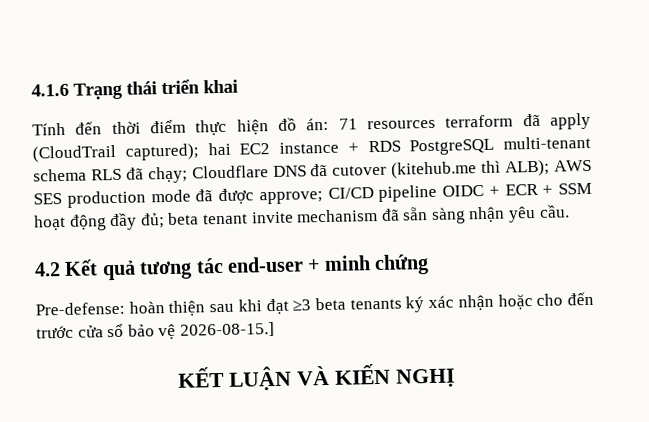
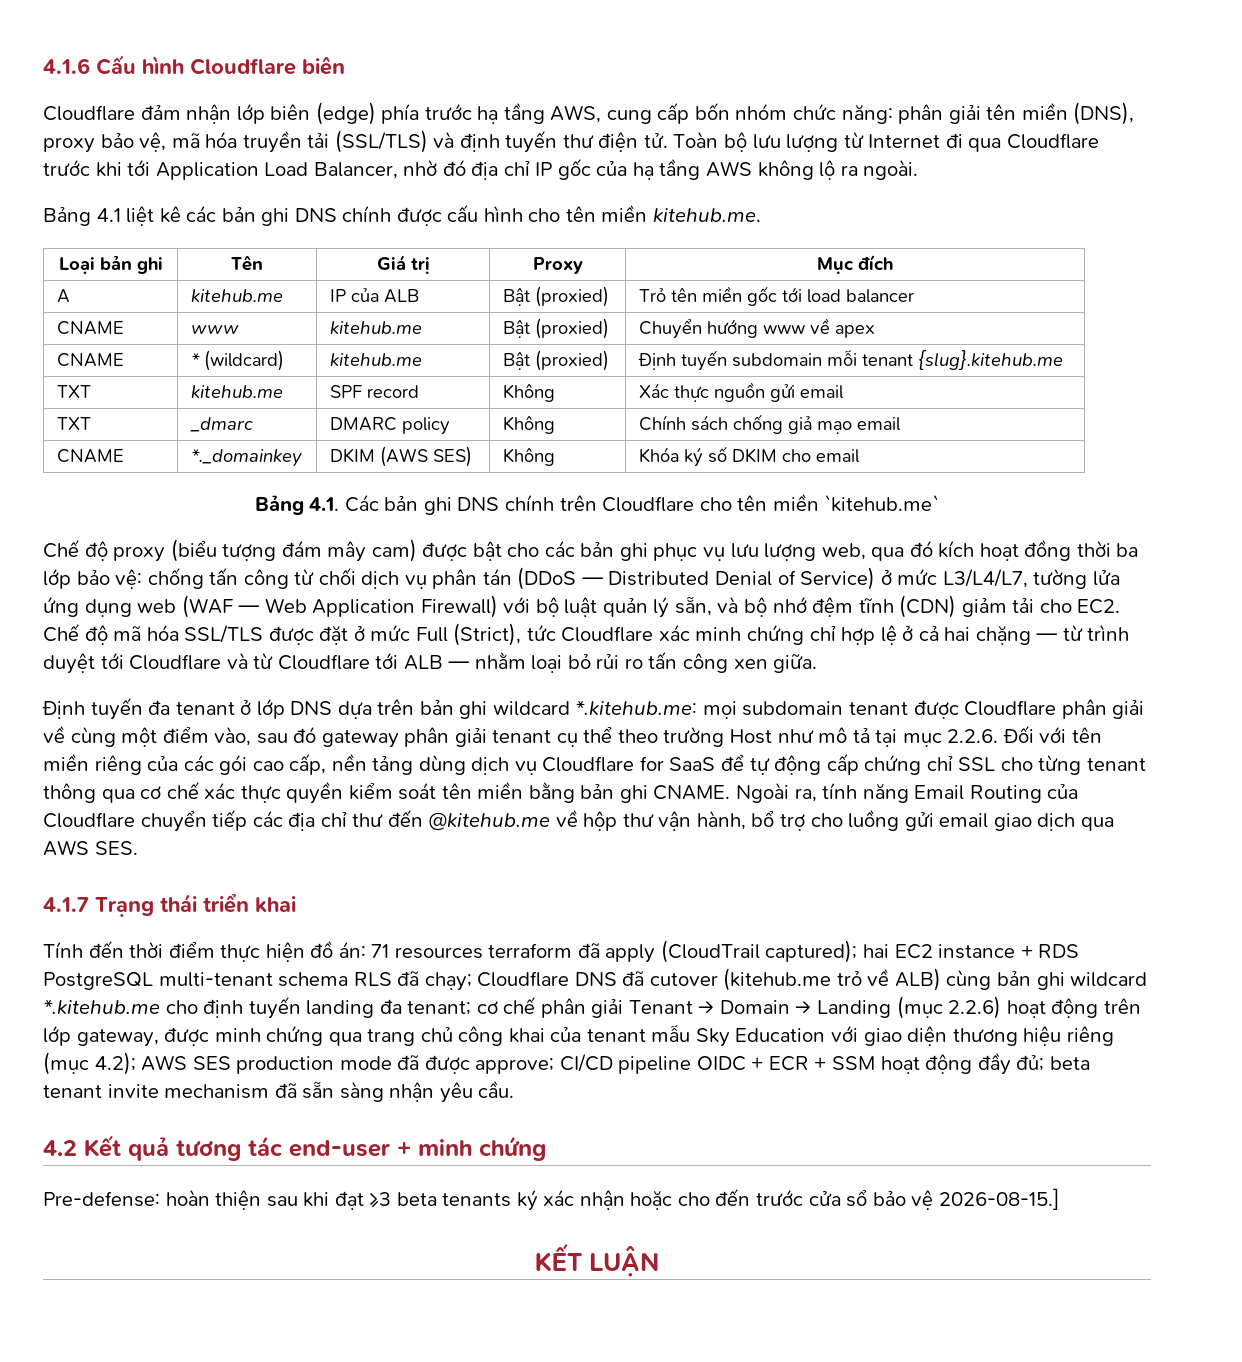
- 4.1.6 Trạng thái triển khai
+ 4.1.6 Cấu hình Cloudflare biên
+ Cloudflare đảm nhận lớp biên (edge) phía trước hạ tầng AWS, cung cấp bốn nhóm chức năng: phân giải tên miền (DNS), proxy bảo vệ, mã hóa truyền tải (SSL/TLS) và định tuyến thư điện tử. Toàn bộ lưu lượng từ Internet đi qua Cloudflare trước khi tới Application Load Balancer, nhờ đó địa chỉ IP gốc của hạ tầng AWS không lộ ra ngoài.
+ Bảng 4.1 liệt kê các bản ghi DNS chính được cấu hình cho tên miền kitehub.me.
+ Loại bản ghi | Tên | Giá trị | Proxy | Mục đích
+ A | kitehub.me | IP của ALB | Bật (proxied) | Trỏ tên miền gốc tới load balancer
+ CNAME | www | kitehub.me | Bật (proxied) | Chuyển hướng www về apex
+ CNAME | * (wildcard) | kitehub.me | Bật (proxied) | Định tuyến subdomain mỗi tenant {slug}.kitehub.me
+ TXT | kitehub.me | SPF record | Không | Xác thực nguồn gửi email
+ TXT | _dmarc | DMARC policy | Không | Chính sách chống giả mạo email
+ CNAME | *._domainkey | DKIM (AWS SES) | Không | Khóa ký số DKIM cho email
+ Bảng 4.1. Các bản ghi DNS chính trên Cloudflare cho tên miền `kitehub.me`
+ Chế độ proxy (biểu tượng đám mây cam) được bật cho các bản ghi phục vụ lưu lượng web, qua đó kích hoạt đồng thời ba lớp bảo vệ: chống tấn công từ chối dịch vụ phân tán (DDoS — Distributed Denial of Service) ở mức L3/L4/L7, tường lửa ứng dụng web (WAF — Web Application Firewall) với bộ luật quản lý sẵn, và bộ nhớ đệm tĩnh (CDN) giảm tải cho EC2. Chế độ mã hóa SSL/TLS được đặt ở mức Full (Strict), tức Cloudflare xác minh chứng chỉ hợp lệ ở cả hai chặng — từ trình duyệt tới Cloudflare và từ Cloudflare tới ALB — nhằm loại bỏ rủi ro tấn công xen giữa.
+ Định tuyến đa tenant ở lớp DNS dựa trên bản ghi wildcard *.kitehub.me: mọi subdomain tenant được Cloudflare phân giải về cùng một điểm vào, sau đó gateway phân giải tenant cụ thể theo trường Host như mô tả tại mục 2.2.6. Đối với tên miền riêng của các gói cao cấp, nền tảng dùng dịch vụ Cloudflare for SaaS để tự động cấp chứng chỉ SSL cho từng tenant thông qua cơ chế xác thực quyền kiểm soát tên miền bằng bản ghi CNAME. Ngoài ra, tính năng Email Routing của Cloudflare chuyển tiếp các địa chỉ thư đến @kitehub.me về hộp thư vận hành, bổ trợ cho luồng gửi email giao dịch qua AWS SES.
+ 4.1.7 Trạng thái triển khai
- Tính đến thời điểm thực hiện đồ án: 71 resources terraform đã apply (CloudTrail captured); hai EC2 instance + RDS PostgreSQL multi-tenant schema RLS đã chạy; Cloudflare DNS đã cutover (kitehub.me thì ALB); AWS SES production mode đã được approve; CI/CD pipeline OIDC + ECR + SSM hoạt động đầy đủ; beta tenant invite mechanism đã sẵn sàng nhận yêu cầu.
+ Tính đến thời điểm thực hiện đồ án: 71 resources terraform đã apply (CloudTrail captured); hai EC2 instance + RDS PostgreSQL multi-tenant schema RLS đã chạy; Cloudflare DNS đã cutover (kitehub.me trỏ về ALB) cùng bản ghi wildcard *.kitehub.me cho định tuyến landing đa tenant; cơ chế phân giải Tenant → Domain → Landing (mục 2.2.6) hoạt động trên lớp gateway, được minh chứng qua trang chủ công khai của tenant mẫu Sky Education với giao diện thương hiệu riêng (mục 4.2); AWS SES production mode đã được approve; CI/CD pipeline OIDC + ECR + SSM hoạt động đầy đủ; beta tenant invite mechanism đã sẵn sàng nhận yêu cầu.
- KẾT LUẬN VÀ KIẾN NGHỊ
+ KẾT LUẬN

